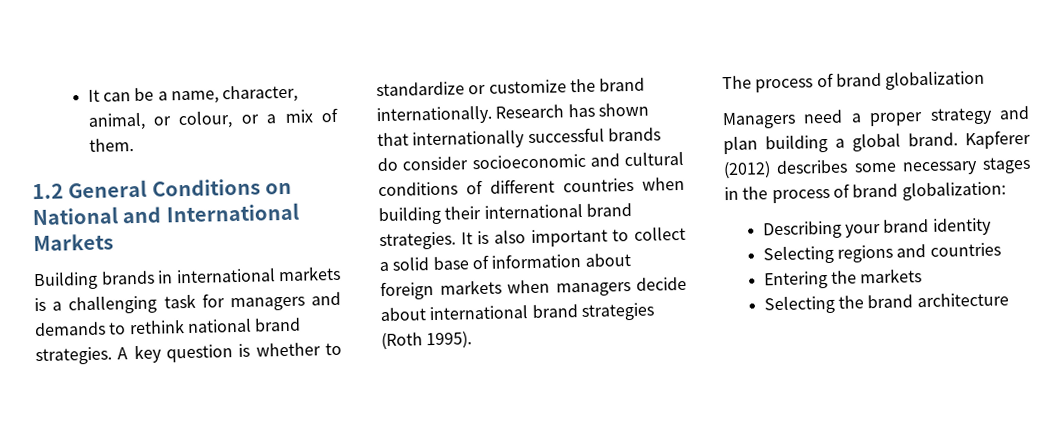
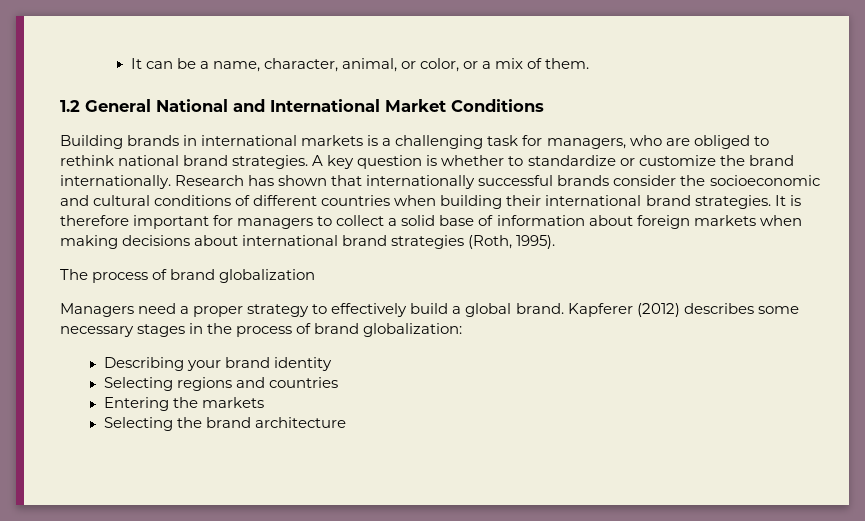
- It can be a name, character, animal, or colour, or a mix of them.
+ It can be a name, character, animal, or color, or a mix of them.
- 1.2 General Conditions on National and International Markets
+ 1.2 General National and International Market Conditions
- Building brands in international markets is a challenging task for managers and demands to rethink national brand strategies.
+ Building brands in international markets is a challenging task for managers, who are obliged to rethink national brand strategies.
- Research has shown that internationally successful brands do consider socioeconomic and cultural conditions of different countries when building their international brand strategies.
+ Research has shown that internationally successful brands consider the socioeconomic and cultural conditions of different countries when building their international brand strategies.
- It is also important to collect a solid base of information about foreign markets when managers decide about international brand strategies (Roth 1995).
+ It is therefore important for managers to collect a solid base of information about foreign markets when making decisions about international brand strategies (Roth, 1995).
- Managers need a proper strategy and plan building a global brand.
+ Managers need a proper strategy to effectively build a global brand.

